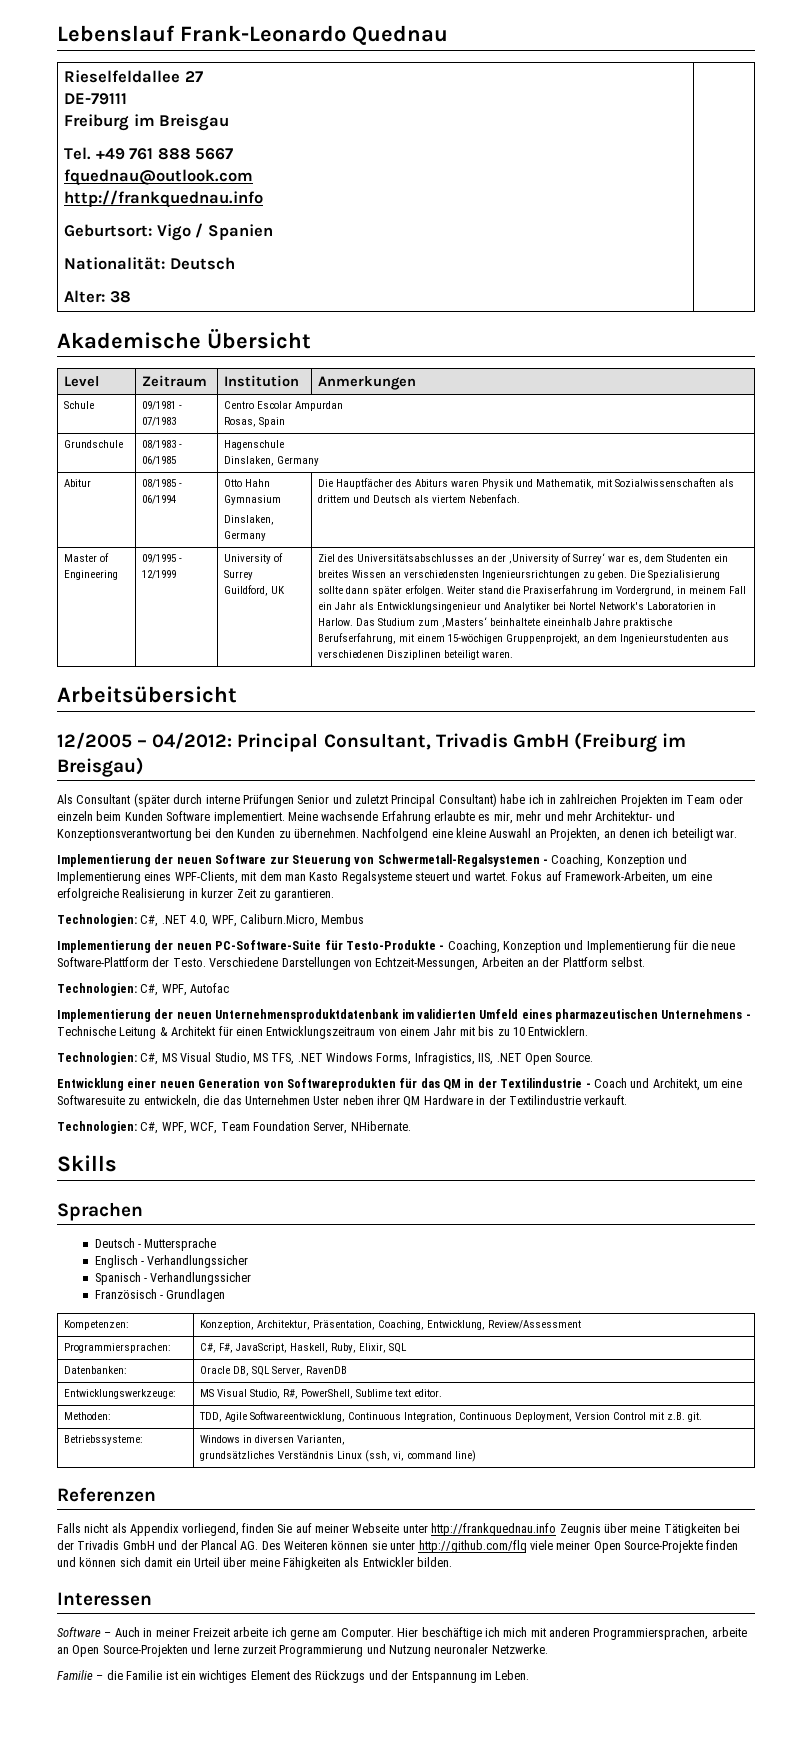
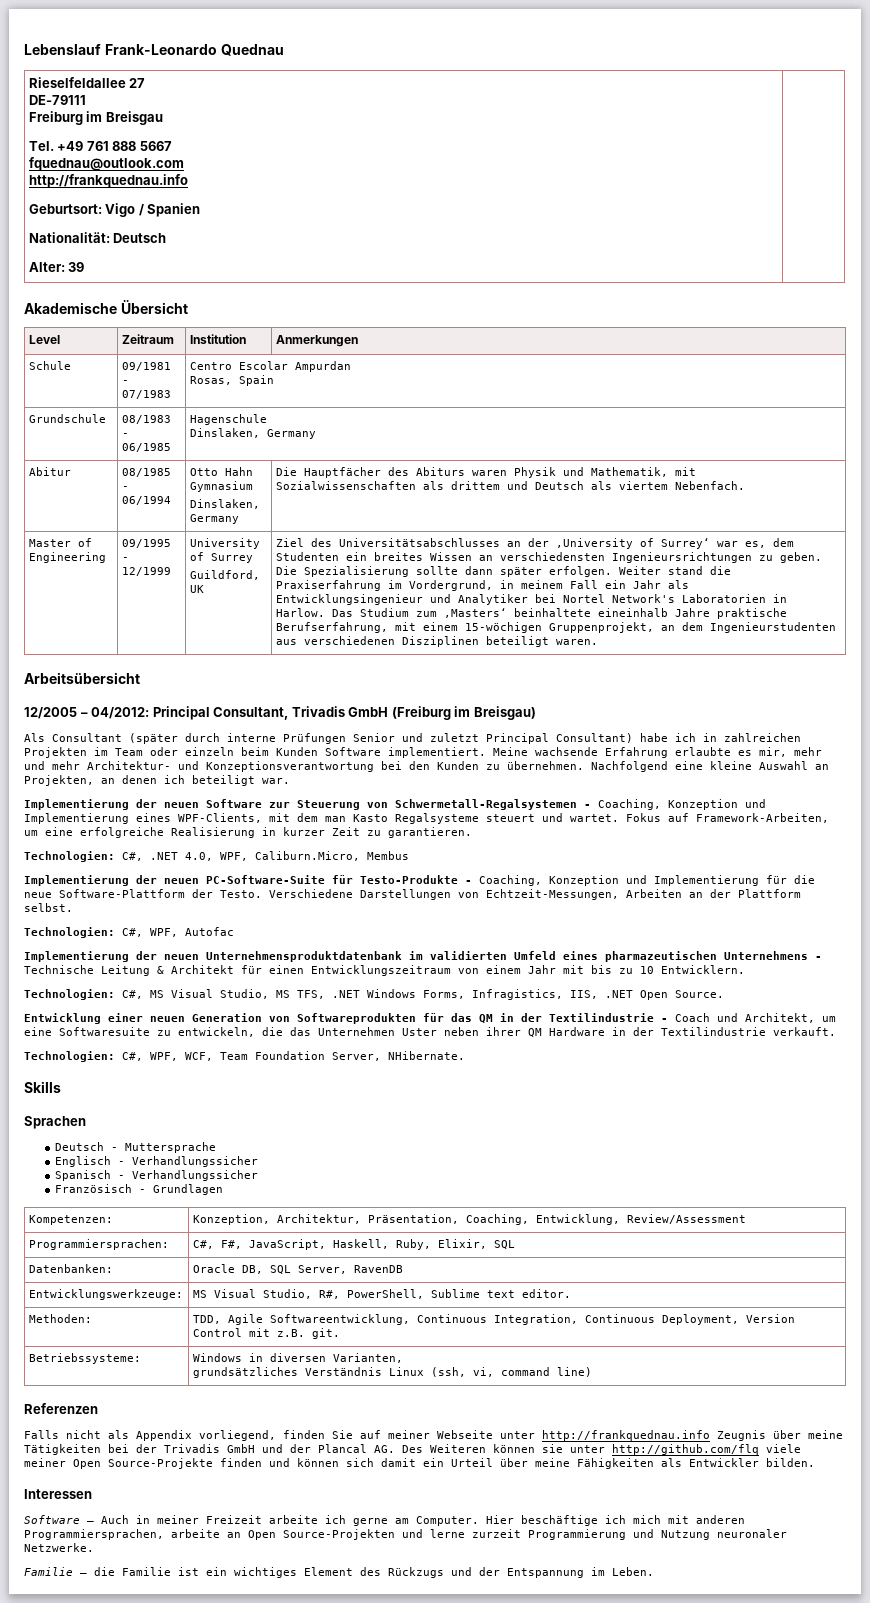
  Rieselfeldallee 27
  DE-79111
  Freiburg im Breisgau
  Tel. +49 761 888 5667
  fquednau@outlook.com
  http://frankquednau.info
  Geburtsort: Vigo / Spanien
  Nationalität: Deutsch
- Alter: 38 |
+ Alter: 39 |

